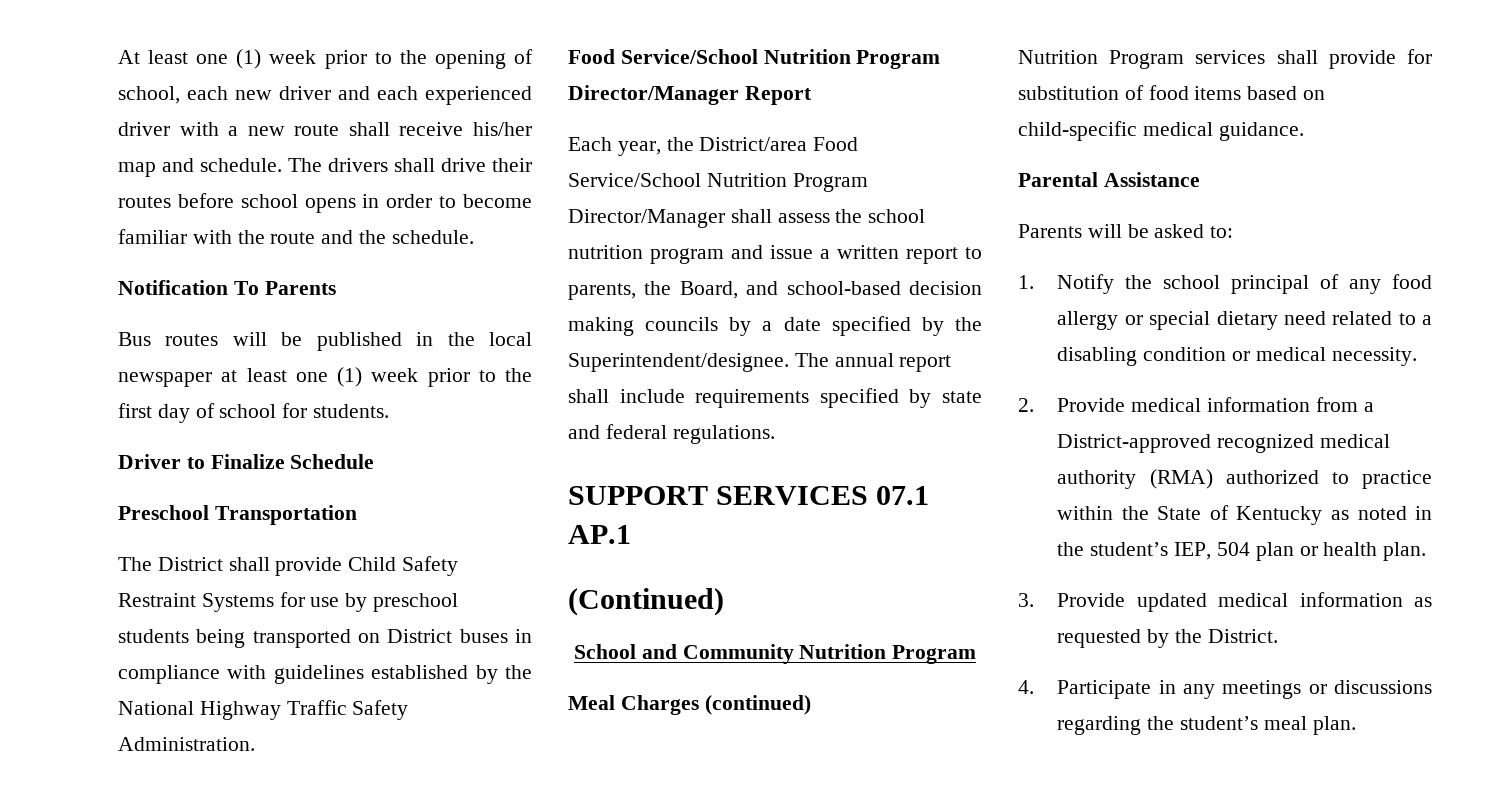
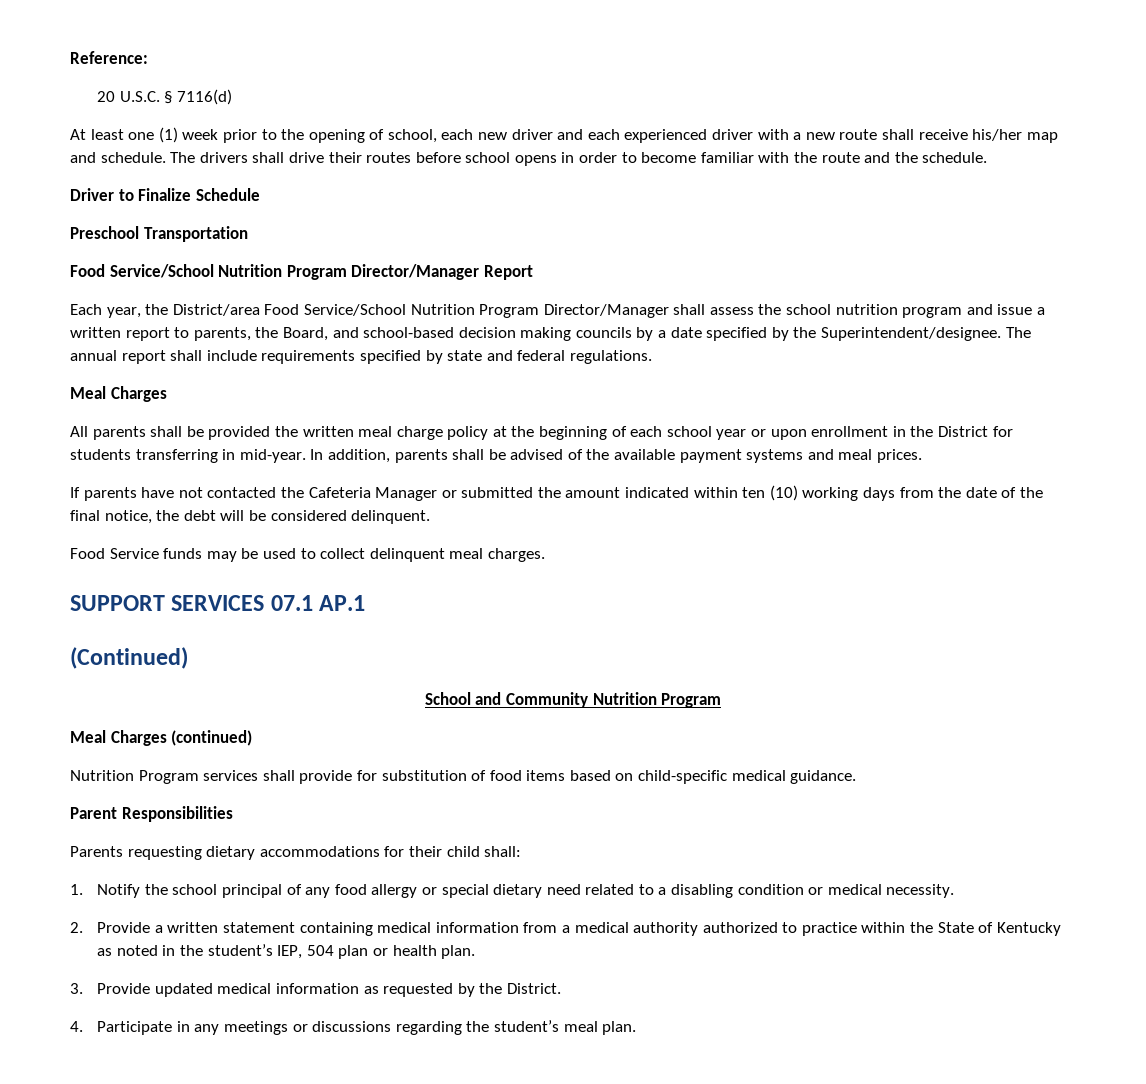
+ Reference:
+ 20 U.S.C. § 7116(d)
- Notification To Parents
- Bus routes will be published in the local newspaper at least one (1) week prior to the first day of school for students.
- The District shall provide Child Safety Restraint Systems for use by preschool students being transported on District buses in compliance with guidelines established by the National Highway Traffic Safety Administration.
  The annual report shall include requirements specified by state and federal regulations.
+ Meal Charges
+ All parents shall be provided the written meal charge policy at the beginning of each school year or upon enrollment in the District for students transferring in mid-year. In addition, parents shall be advised of the available payment systems and meal prices.
+ If parents have not contacted the Cafeteria Manager or submitted the amount indicated within ten (10) working days from the date of the final notice, the debt will be considered delinquent.
+ Food Service funds may be used to collect delinquent meal charges.
- Parental Assistance
- Parents will be asked to:
+ Parent Responsibilities
+ Parents requesting dietary accommodations for their child shall:
- 2. Provide medical information from a District-approved recognized medical authority (RMA) authorized to practice within the State of Kentucky as noted in the student’s IEP, 504 plan or health plan.
+ 2. Provide a written statement containing medical information from a medical authority authorized to practice within the State of Kentucky as noted in the student’s IEP, 504 plan or health plan.

